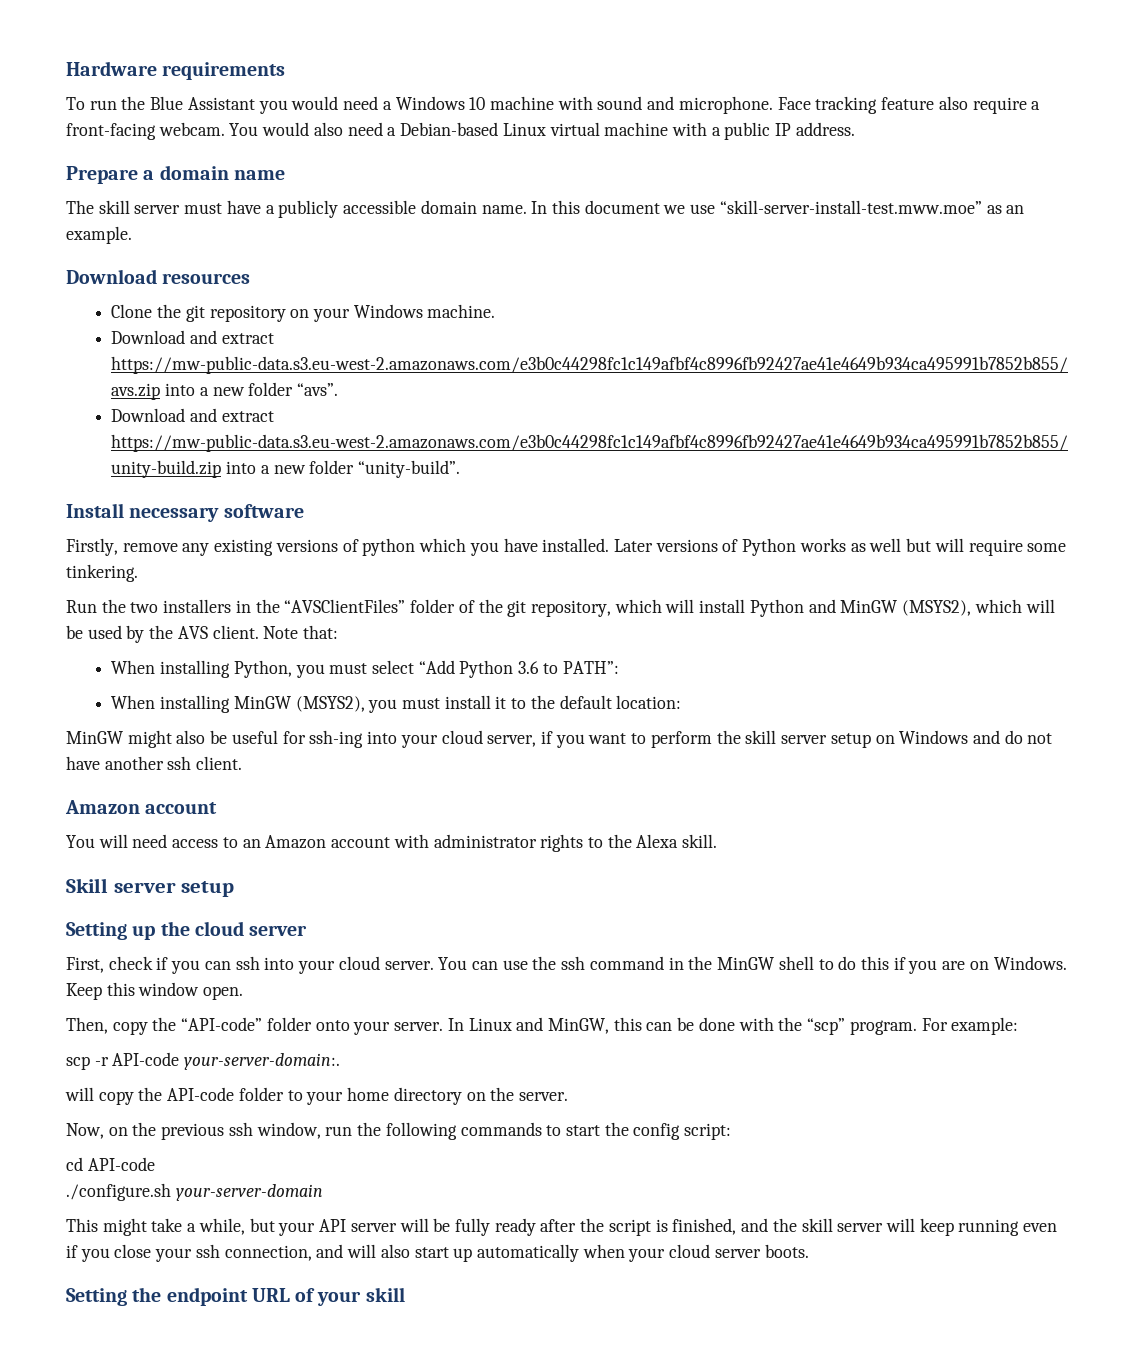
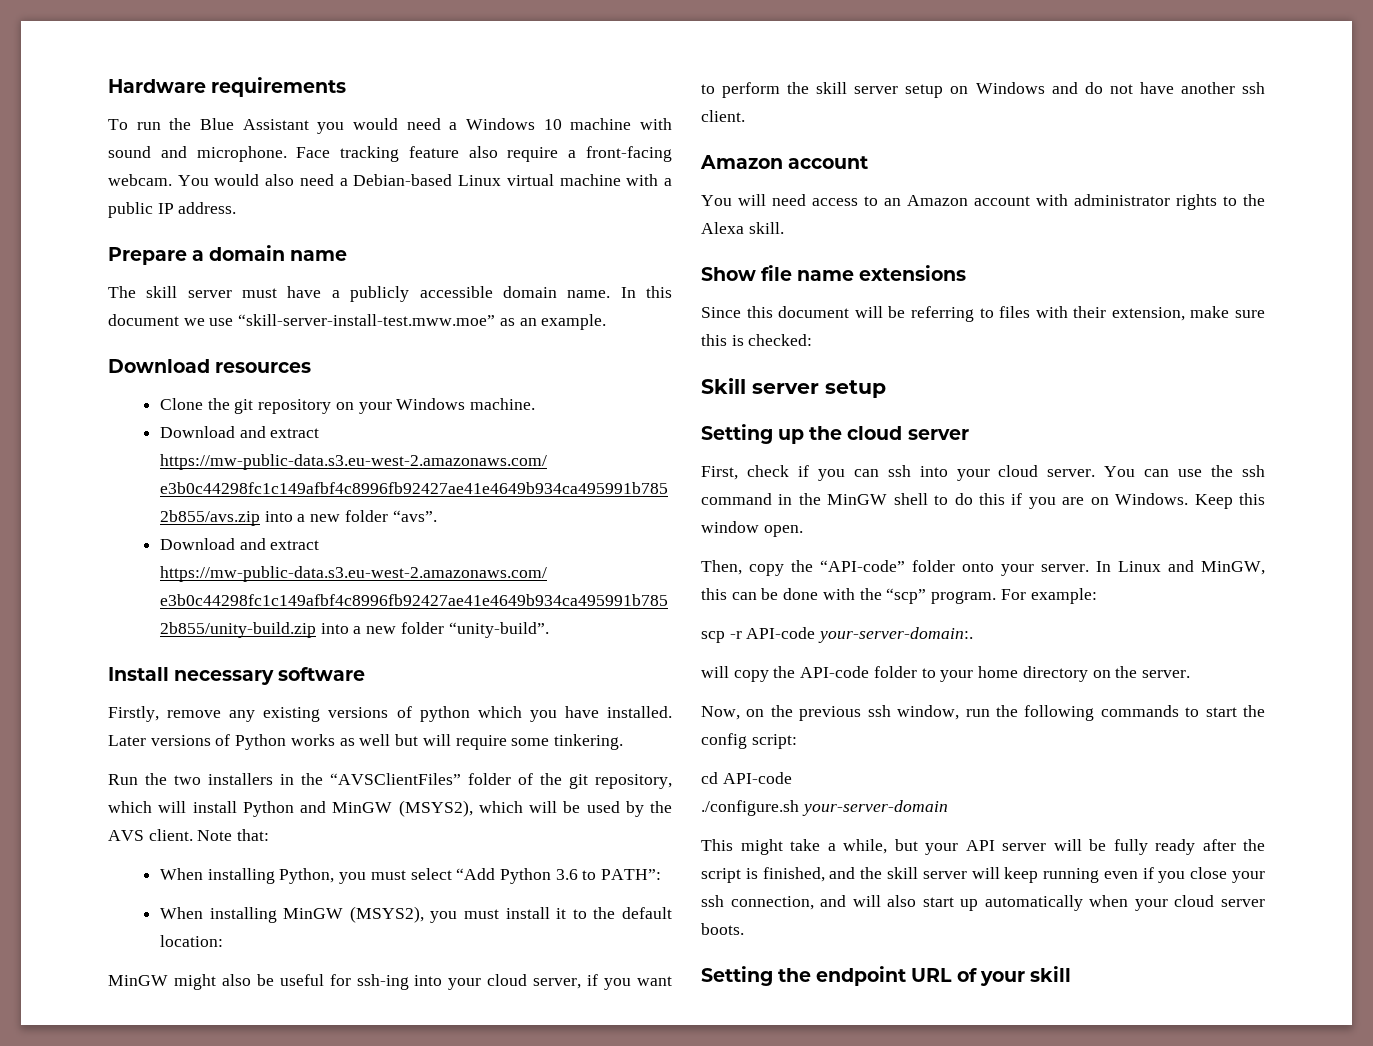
+ Show file name extensions
+ Since this document will be referring to files with their extension, make sure this is checked:

